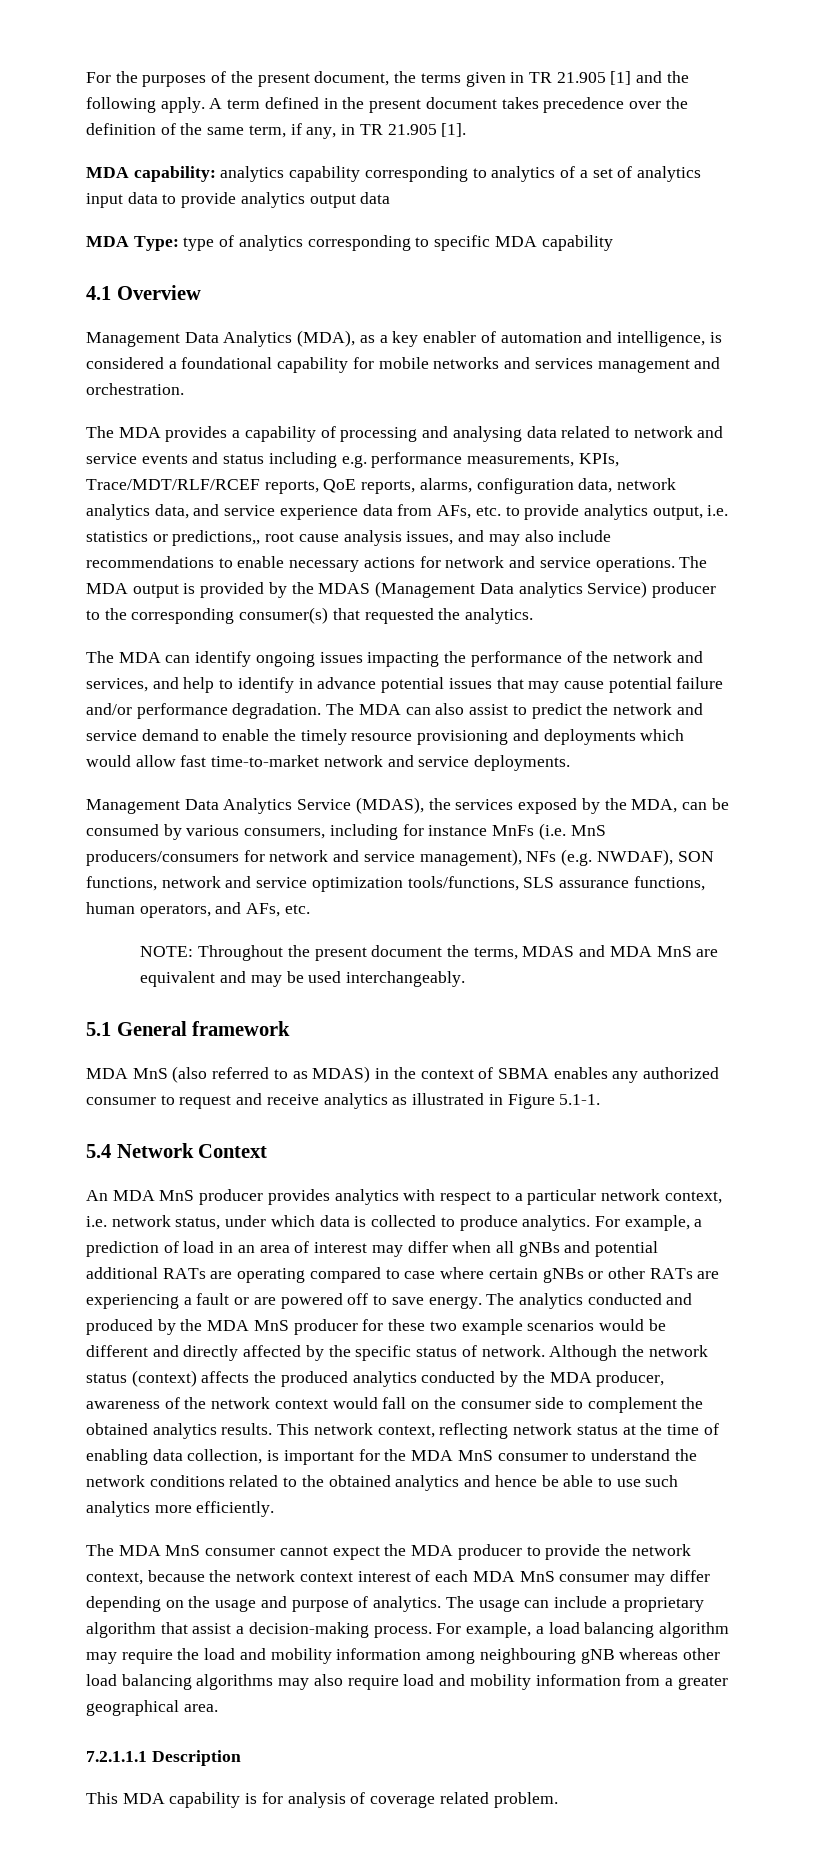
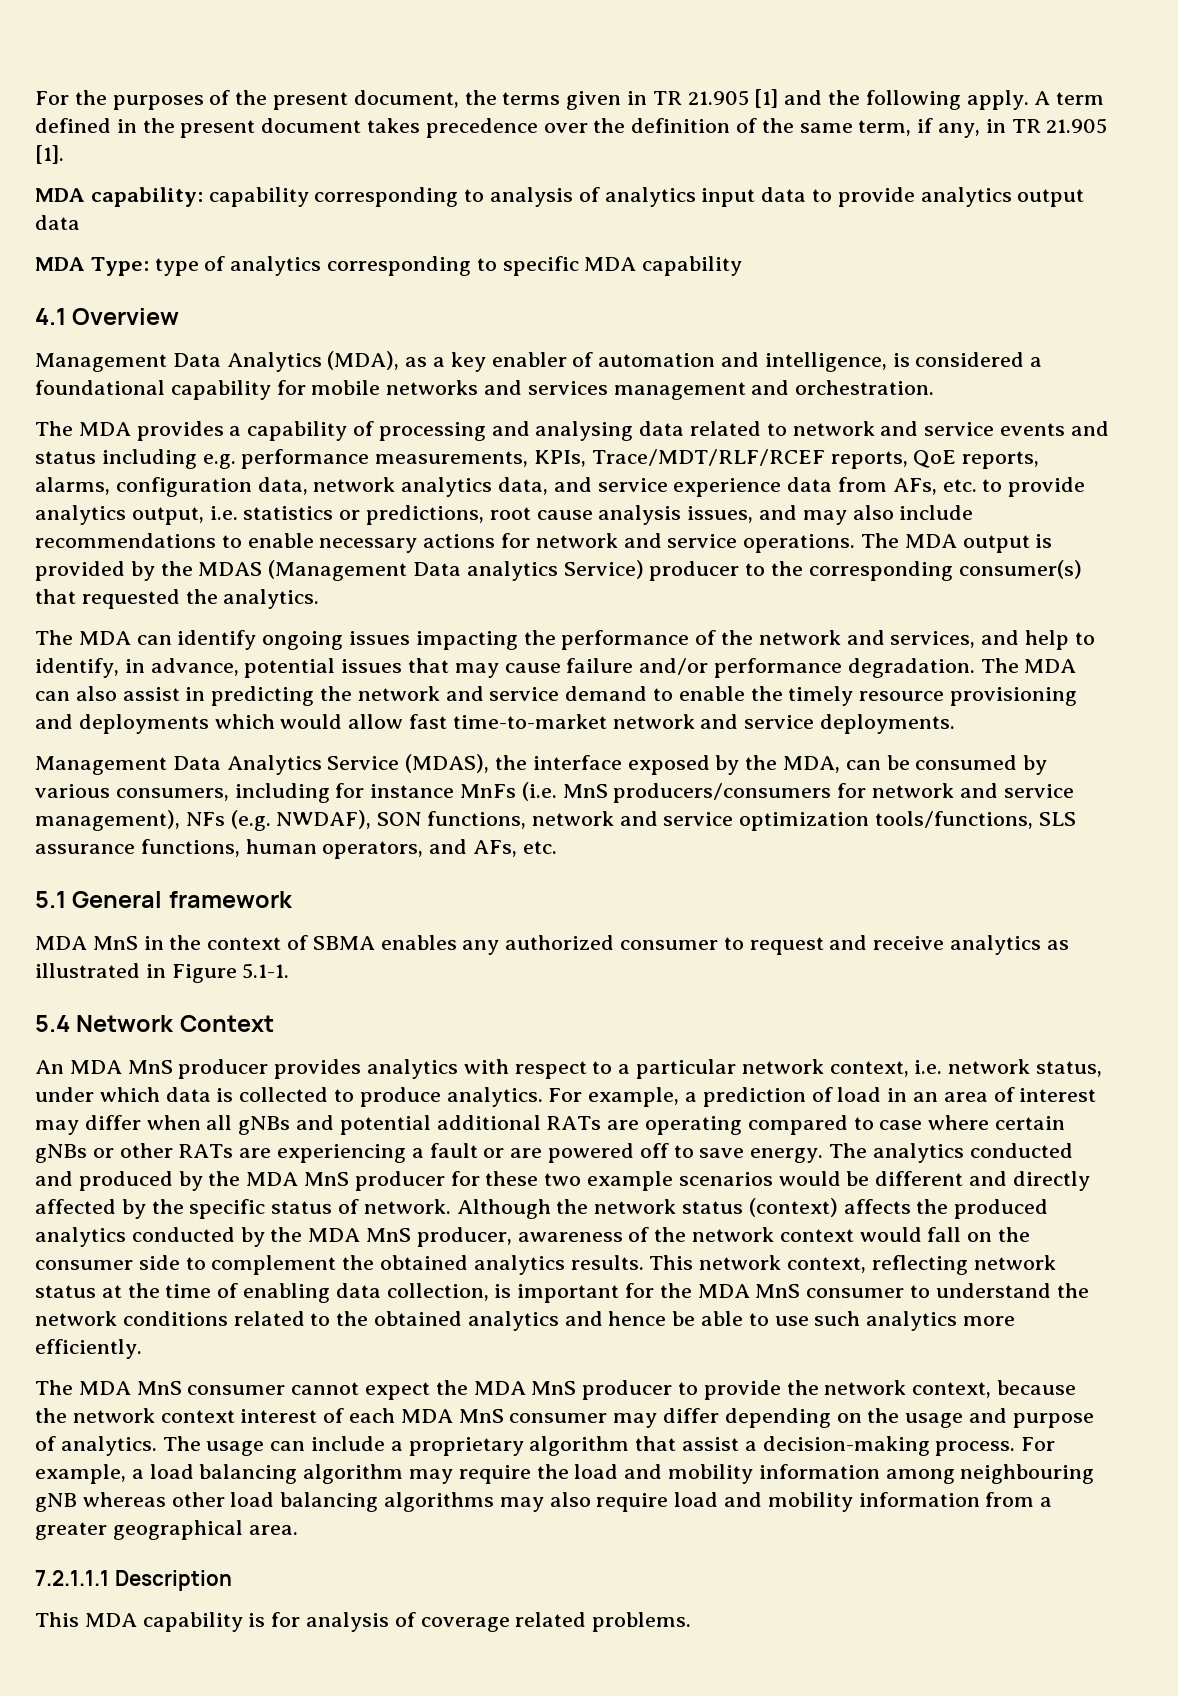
- MDA capability: analytics capability corresponding to analytics of a set of analytics input data to provide analytics output data
+ MDA capability: capability corresponding to analysis of analytics input data to provide analytics output data
- The MDA provides a capability of processing and analysing data related to network and service events and status including e.g. performance measurements, KPIs, Trace/MDT/RLF/RCEF reports, QoE reports, alarms, configuration data, network analytics data, and service experience data from AFs, etc. to provide analytics output, i.e. statistics or predictions,, root cause analysis issues, and may also include recommendations to enable necessary actions for network and service operations.
+ The MDA provides a capability of processing and analysing data related to network and service events and status including e.g. performance measurements, KPIs, Trace/MDT/RLF/RCEF reports, QoE reports, alarms, configuration data, network analytics data, and service experience data from AFs, etc. to provide analytics output, i.e. statistics or predictions, root cause analysis issues, and may also include recommendations to enable necessary actions for network and service operations.
- The MDA can identify ongoing issues impacting the performance of the network and services, and help to identify in advance potential issues that may cause potential failure and/or performance degradation.
+ The MDA can identify ongoing issues impacting the performance of the network and services, and help to identify, in advance, potential issues that may cause failure and/or performance degradation.
- The MDA can also assist to predict the network and service demand to enable the timely resource provisioning and deployments which would allow fast time-to-market network and service deployments.
+ The MDA can also assist in predicting the network and service demand to enable the timely resource provisioning and deployments which would allow fast time-to-market network and service deployments.
- Management Data Analytics Service (MDAS), the services exposed by the MDA, can be consumed by various consumers, including for instance MnFs (i.e. MnS producers/consumers for network and service management), NFs (e.g. NWDAF), SON functions, network and service optimization tools/functions, SLS assurance functions, human operators, and AFs, etc.
+ Management Data Analytics Service (MDAS), the interface exposed by the MDA, can be consumed by various consumers, including for instance MnFs (i.e. MnS producers/consumers for network and service management), NFs (e.g. NWDAF), SON functions, network and service optimization tools/functions, SLS assurance functions, human operators, and AFs, etc.
- NOTE: Throughout the present document the terms, MDAS and MDA MnS are equivalent and may be used interchangeably.
- MDA MnS (also referred to as MDAS) in the context of SBMA enables any authorized consumer to request and receive analytics as illustrated in Figure 5.1-1.
+ MDA MnS in the context of SBMA enables any authorized consumer to request and receive analytics as illustrated in Figure 5.1-1.
- Although the network status (context) affects the produced analytics conducted by the MDA producer, awareness of the network context would fall on the consumer side to complement the obtained analytics results.
+ Although the network status (context) affects the produced analytics conducted by the MDA MnS producer, awareness of the network context would fall on the consumer side to complement the obtained analytics results.
- The MDA MnS consumer cannot expect the MDA producer to provide the network context, because the network context interest of each MDA MnS consumer may differ depending on the usage and purpose of analytics.
+ The MDA MnS consumer cannot expect the MDA MnS producer to provide the network context, because the network context interest of each MDA MnS consumer may differ depending on the usage and purpose of analytics.
- This MDA capability is for analysis of coverage related problem.
+ This MDA capability is for analysis of coverage related problems.

